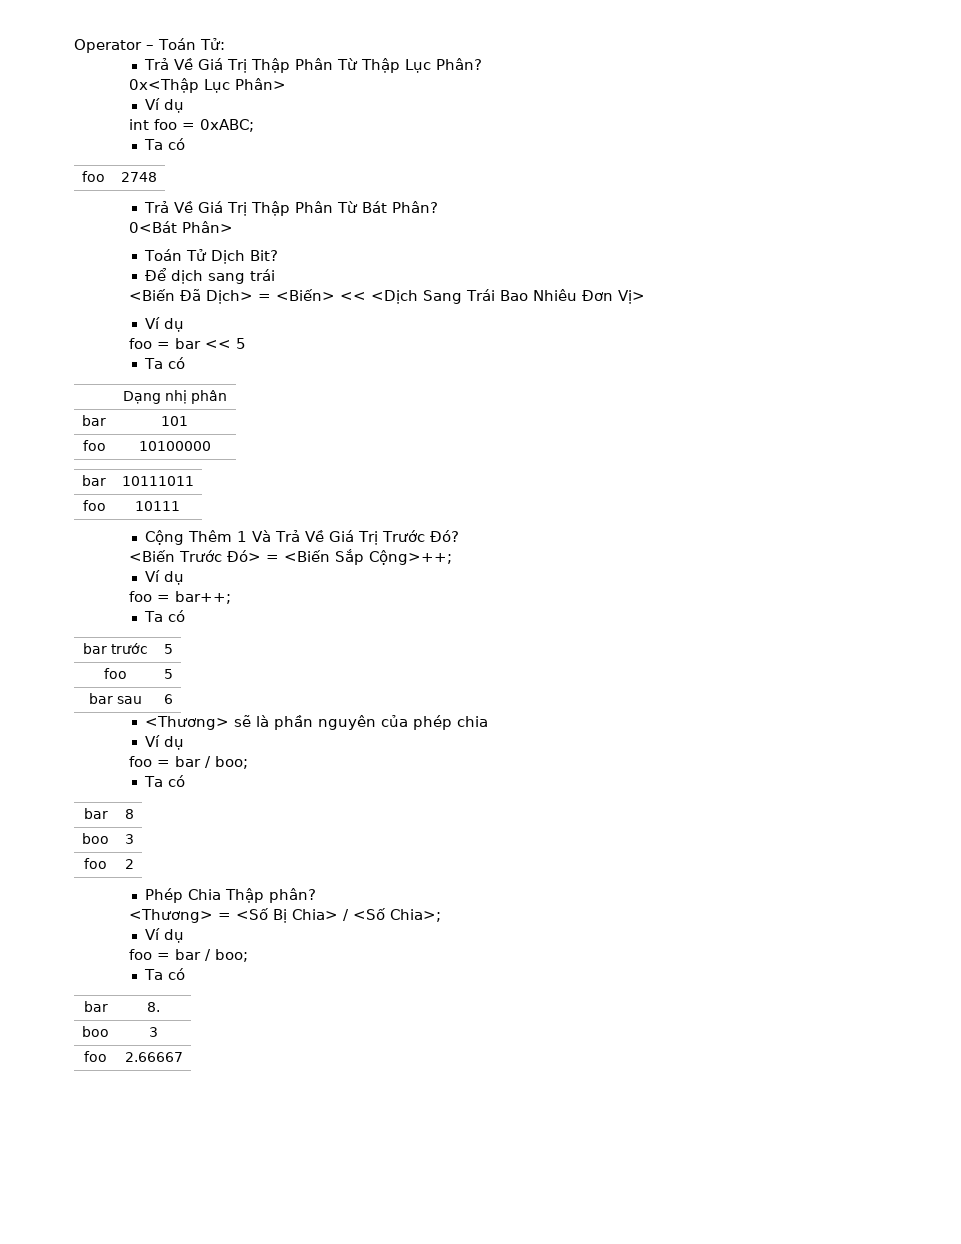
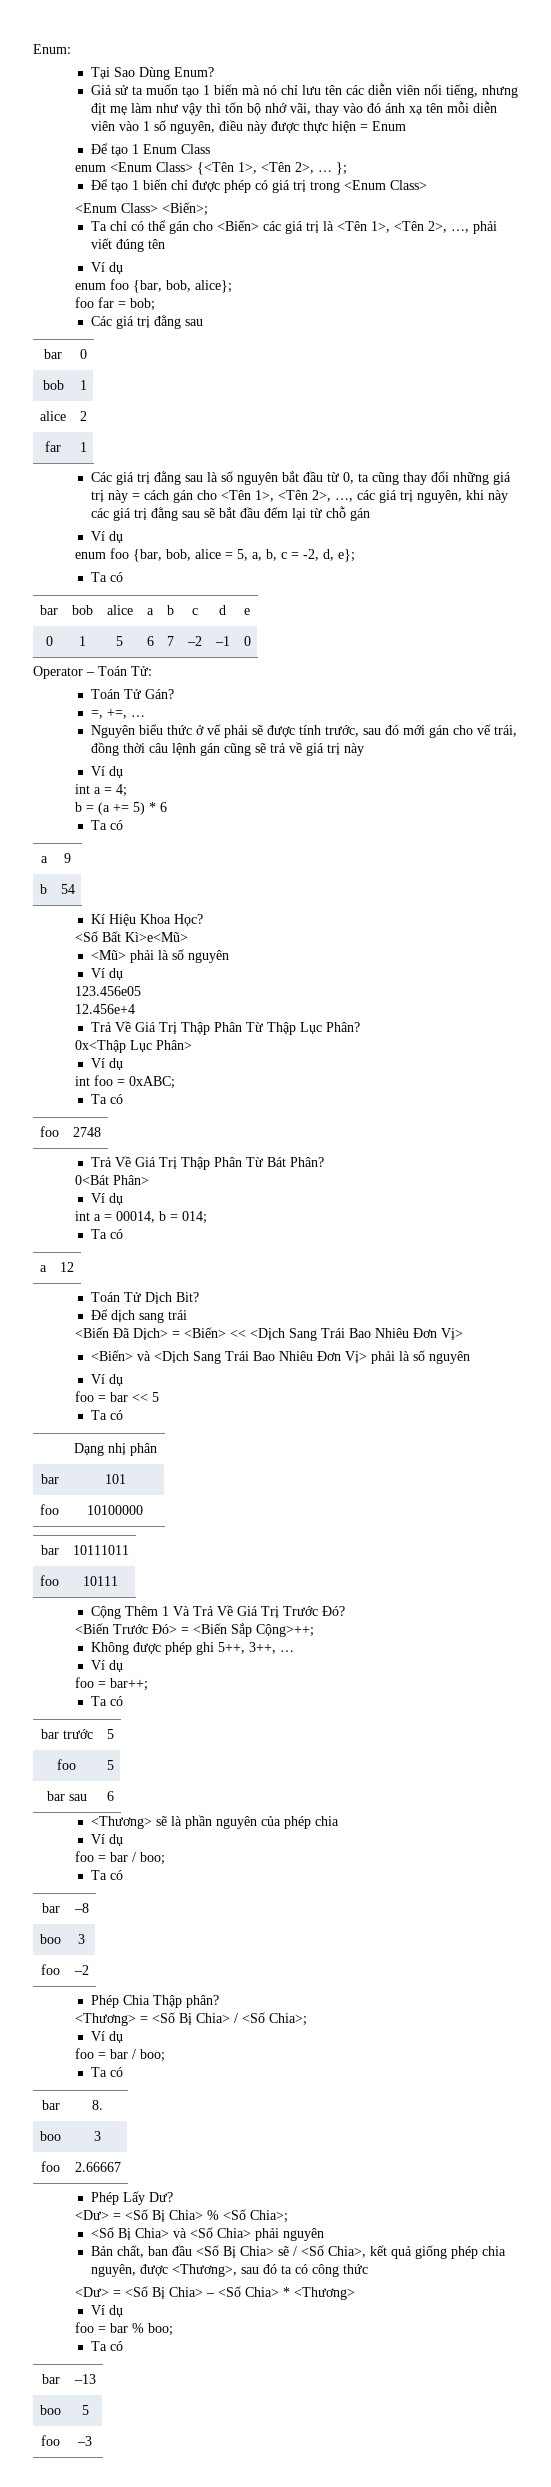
+ Enum:
+ Tại Sao Dùng Enum?
+ Giả sử ta muốn tạo 1 biến mà nó chỉ lưu tên các diễn viên nổi tiếng, nhưng địt mẹ làm như vậy thì tốn bộ nhớ vãi, thay vào đó ánh xạ tên mỗi diễn viên vào 1 số nguyên, điều này được thực hiện = Enum
+ Để tạo 1 Enum Class
+ enum <Enum Class> {<Tên 1>, <Tên 2>, … };
+ Để tạo 1 biến chỉ được phép có giá trị trong <Enum Class>
+ <Enum Class> <Biến>;
+ Ta chỉ có thể gán cho <Biến> các giá trị là <Tên 1>, <Tên 2>, …, phải viết đúng tên
+ Ví dụ
+ enum foo {bar, bob, alice};
+ foo far = bob;
+ Các giá trị đằng sau
+ bar | 0
+ bob | 1
+ alice | 2
+ far | 1
+ Các giá trị đằng sau là số nguyên bắt đầu từ 0, ta cũng thay đổi những giá trị này = cách gán cho <Tên 1>, <Tên 2>, …, các giá trị nguyên, khi này các giá trị đằng sau sẽ bắt đầu đếm lại từ chỗ gán
+ Ví dụ
+ enum foo {bar, bob, alice = 5, a, b, c = -2, d, e};
+ Ta có
+ bar | bob | alice | a | b | c | d | e
+ 0 | 1 | 5 | 6 | 7 | –2 | –1 | 0
  Operator – Toán Tử:
+ Toán Tử Gán?
+ =, +=, …
+ Nguyên biểu thức ở vế phải sẽ được tính trước, sau đó mới gán cho vế trái, đồng thời câu lệnh gán cũng sẽ trả về giá trị này
+ Ví dụ
+ int a = 4;
+ b = (a += 5) * 6
+ Ta có
+ a | 9
+ b | 54
+ Kí Hiệu Khoa Học?
+ <Số Bất Kì>e<Mũ>
+ <Mũ> phải là số nguyên
+ Ví dụ
+ 123.456e05
+ 12.456e+4
  0<Bát Phân>
+ Ví dụ
+ int a = 00014, b = 014;
+ Ta có
+ a | 12
+ <Biến> và <Dịch Sang Trái Bao Nhiêu Đơn Vị> phải là số nguyên
+ Không được phép ghi 5++, 3++, …
- bar | 8
+ bar | –8
  boo | 3
- foo | 2
+ foo | –2
+ Phép Lấy Dư?
+ <Dư> = <Số Bị Chia> % <Số Chia>;
+ <Số Bị Chia> và <Số Chia> phải nguyên
+ Bản chất, ban đầu <Số Bị Chia> sẽ / <Số Chia>, kết quả giống phép chia nguyên, được <Thương>, sau đó ta có công thức
+ <Dư> = <Số Bị Chia> – <Số Chia> * <Thương>
+ Ví dụ
+ foo = bar % boo;
+ Ta có
+ bar | –13
+ boo | 5
+ foo | –3

